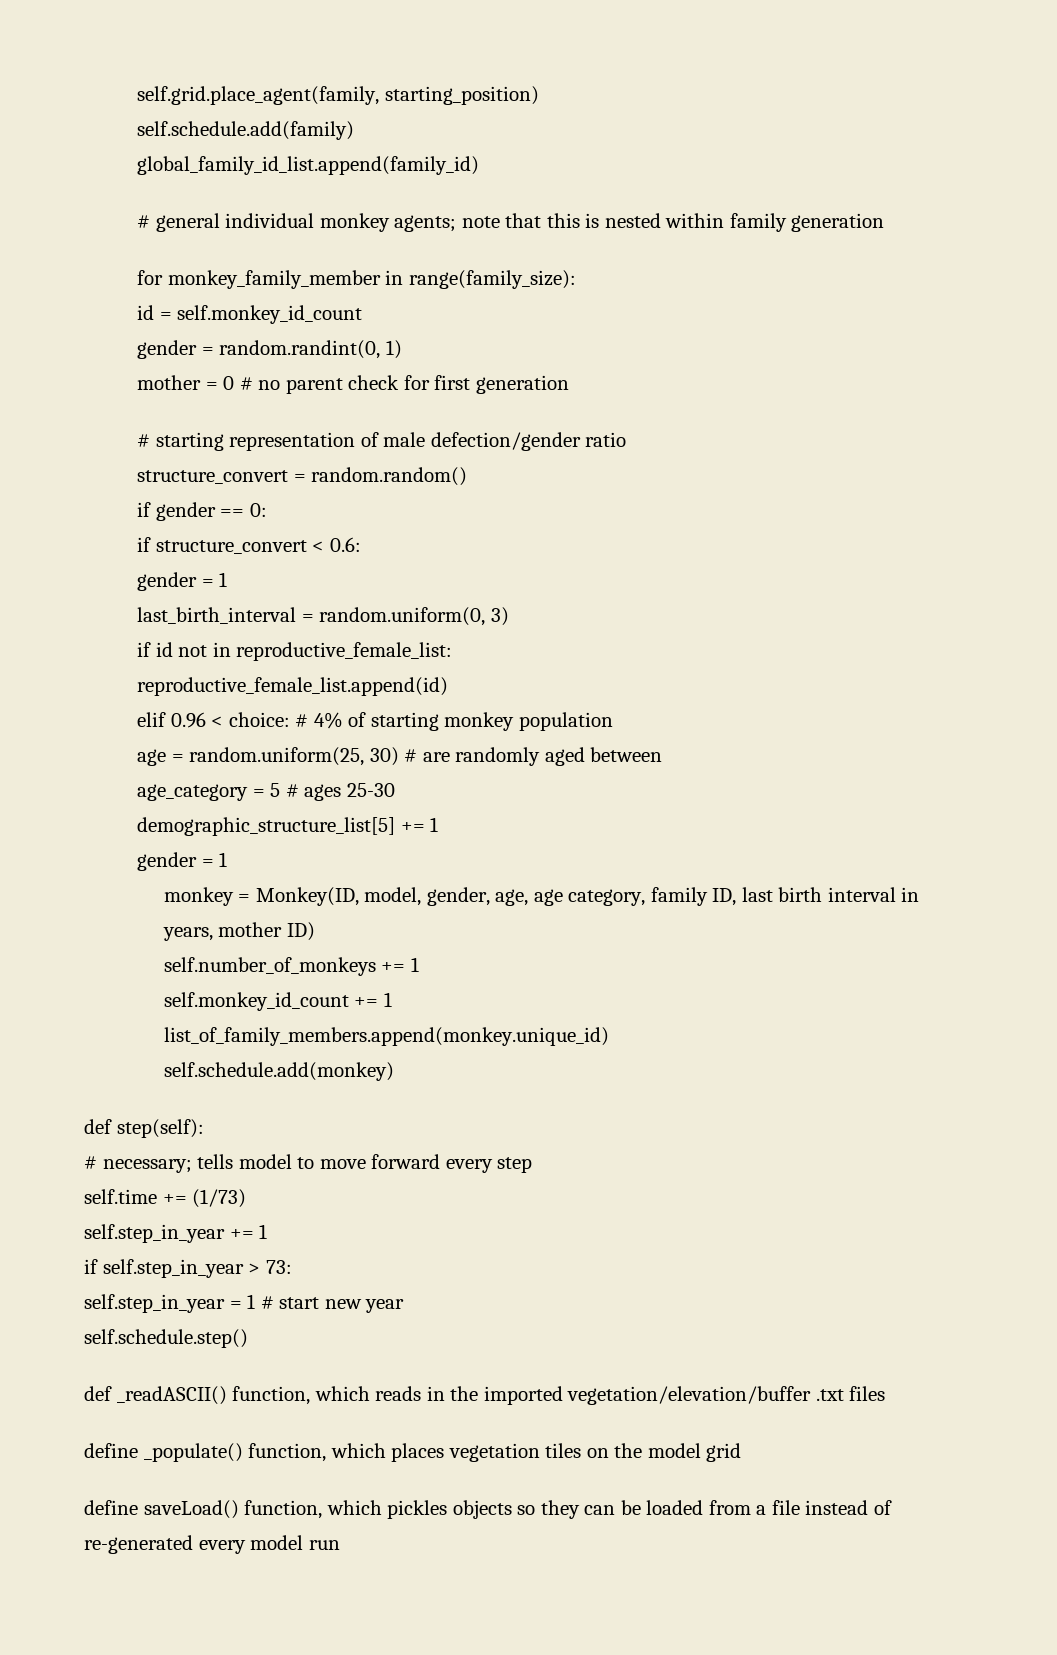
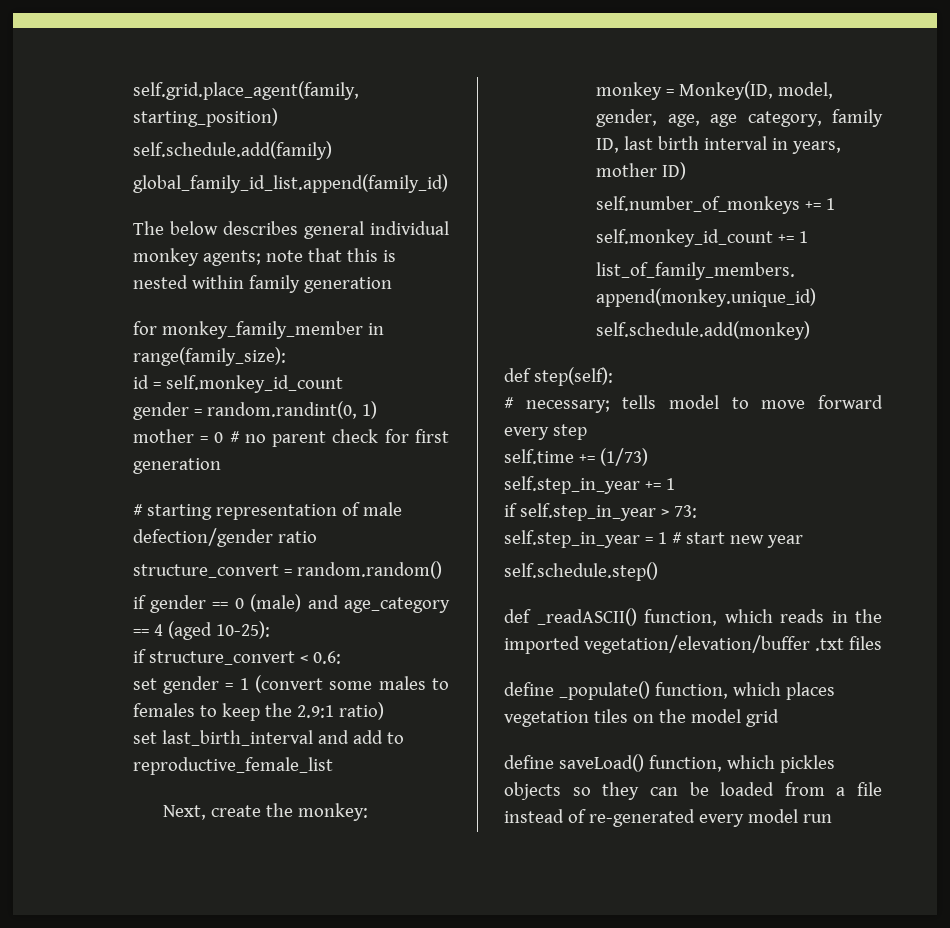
- # general individual monkey agents; note that this is nested within family generation
+ The below describes general individual monkey agents; note that this is nested within family generation
- if gender == 0:
+ if gender == 0 (male) and age_category == 4 (aged 10-25):
  if structure_convert < 0.6:
- gender = 1
- last_birth_interval = random.uniform(0, 3)
- if id not in reproductive_female_list:
- reproductive_female_list.append(id)
- elif 0.96 < choice: # 4% of starting monkey population
- age = random.uniform(25, 30) # are randomly aged between
- age_category = 5 # ages 25-30
- demographic_structure_list[5] += 1
- gender = 1
+ set gender = 1 (convert some males to females to keep the 2.9:1 ratio)
+ set last_birth_interval and add to reproductive_female_list
+ Next, create the monkey:

